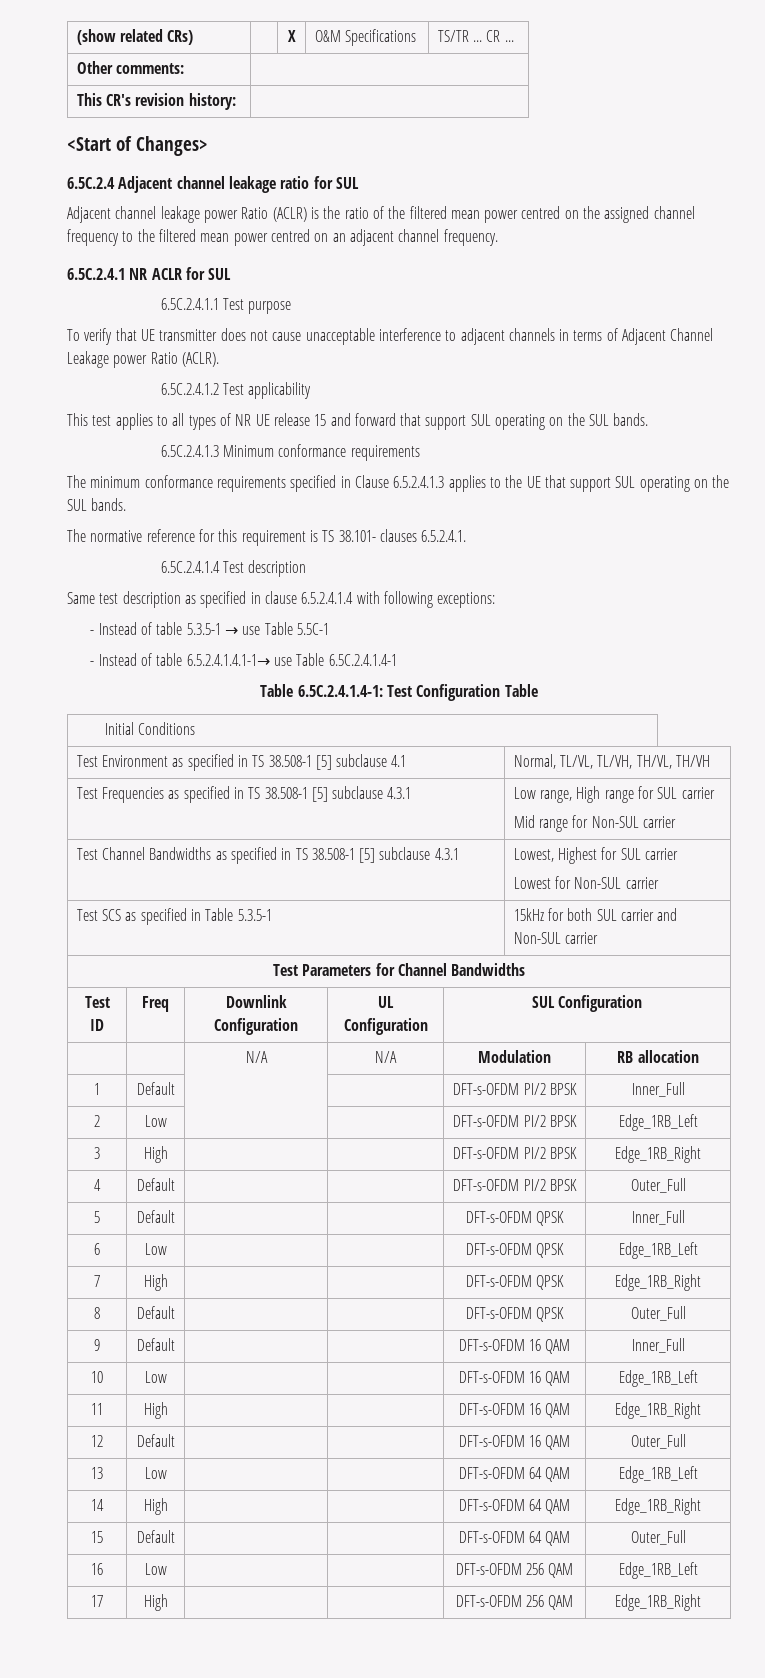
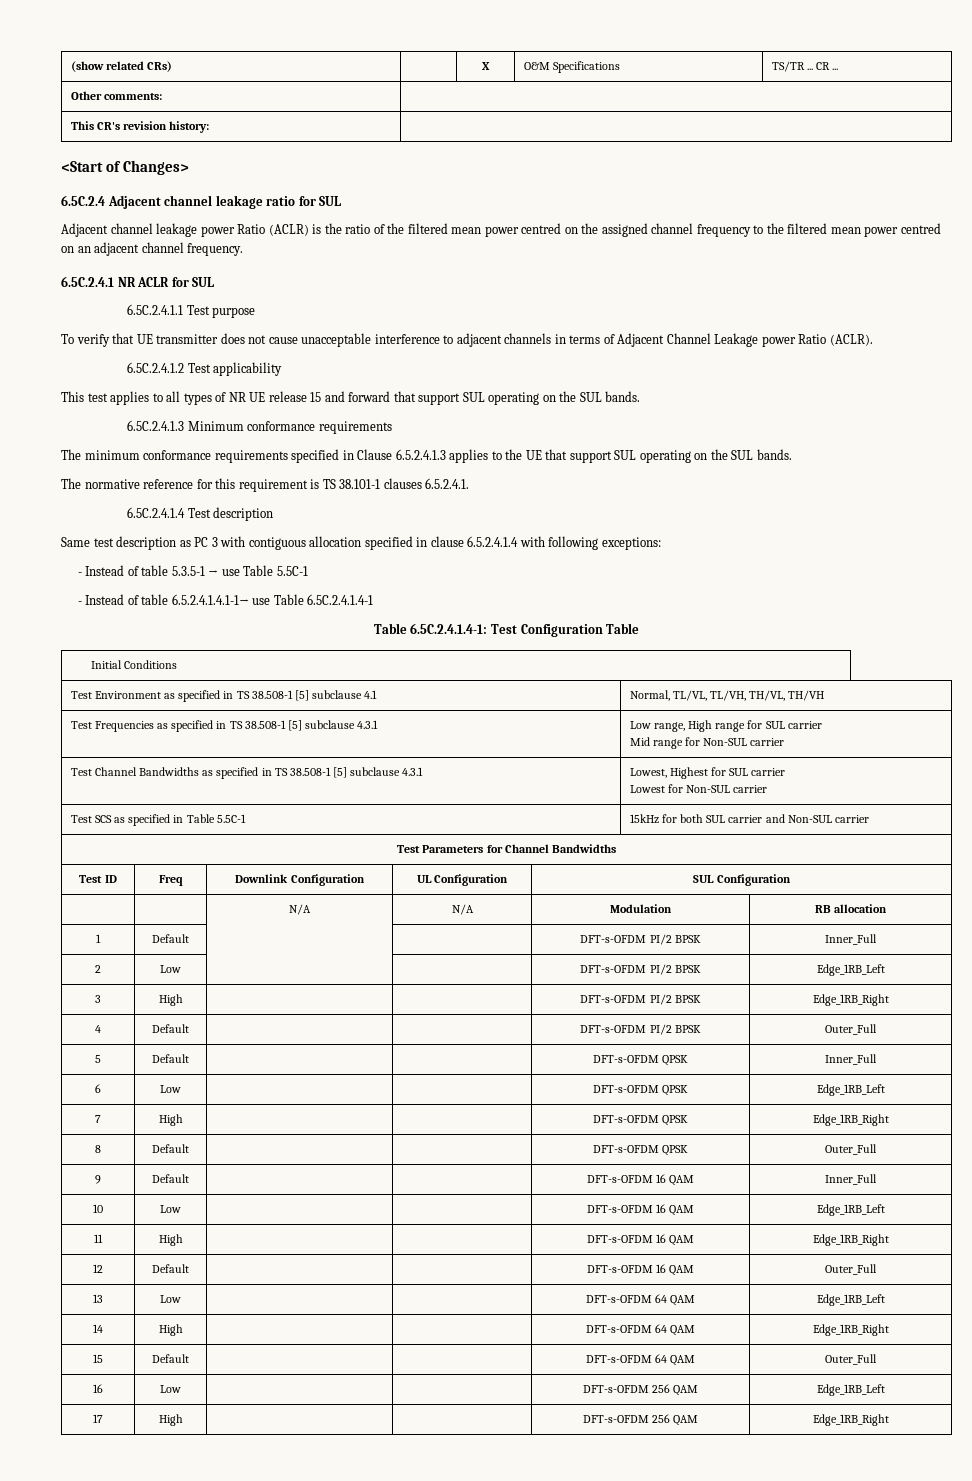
- The normative reference for this requirement is TS 38.101- clauses 6.5.2.4.1.
+ The normative reference for this requirement is TS 38.101-1 clauses 6.5.2.4.1.
- Same test description as specified in clause 6.5.2.4.1.4 with following exceptions:
+ Same test description as PC 3 with contiguous allocation specified in clause 6.5.2.4.1.4 with following exceptions:
- Test SCS as specified in Table 5.3.5-1 | 15kHz for both SUL carrier and Non-SUL carrier
+ Test SCS as specified in Table 5.5C-1 | 15kHz for both SUL carrier and Non-SUL carrier

